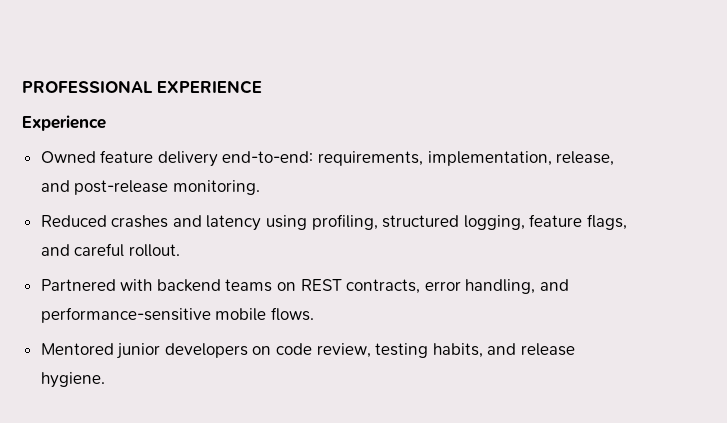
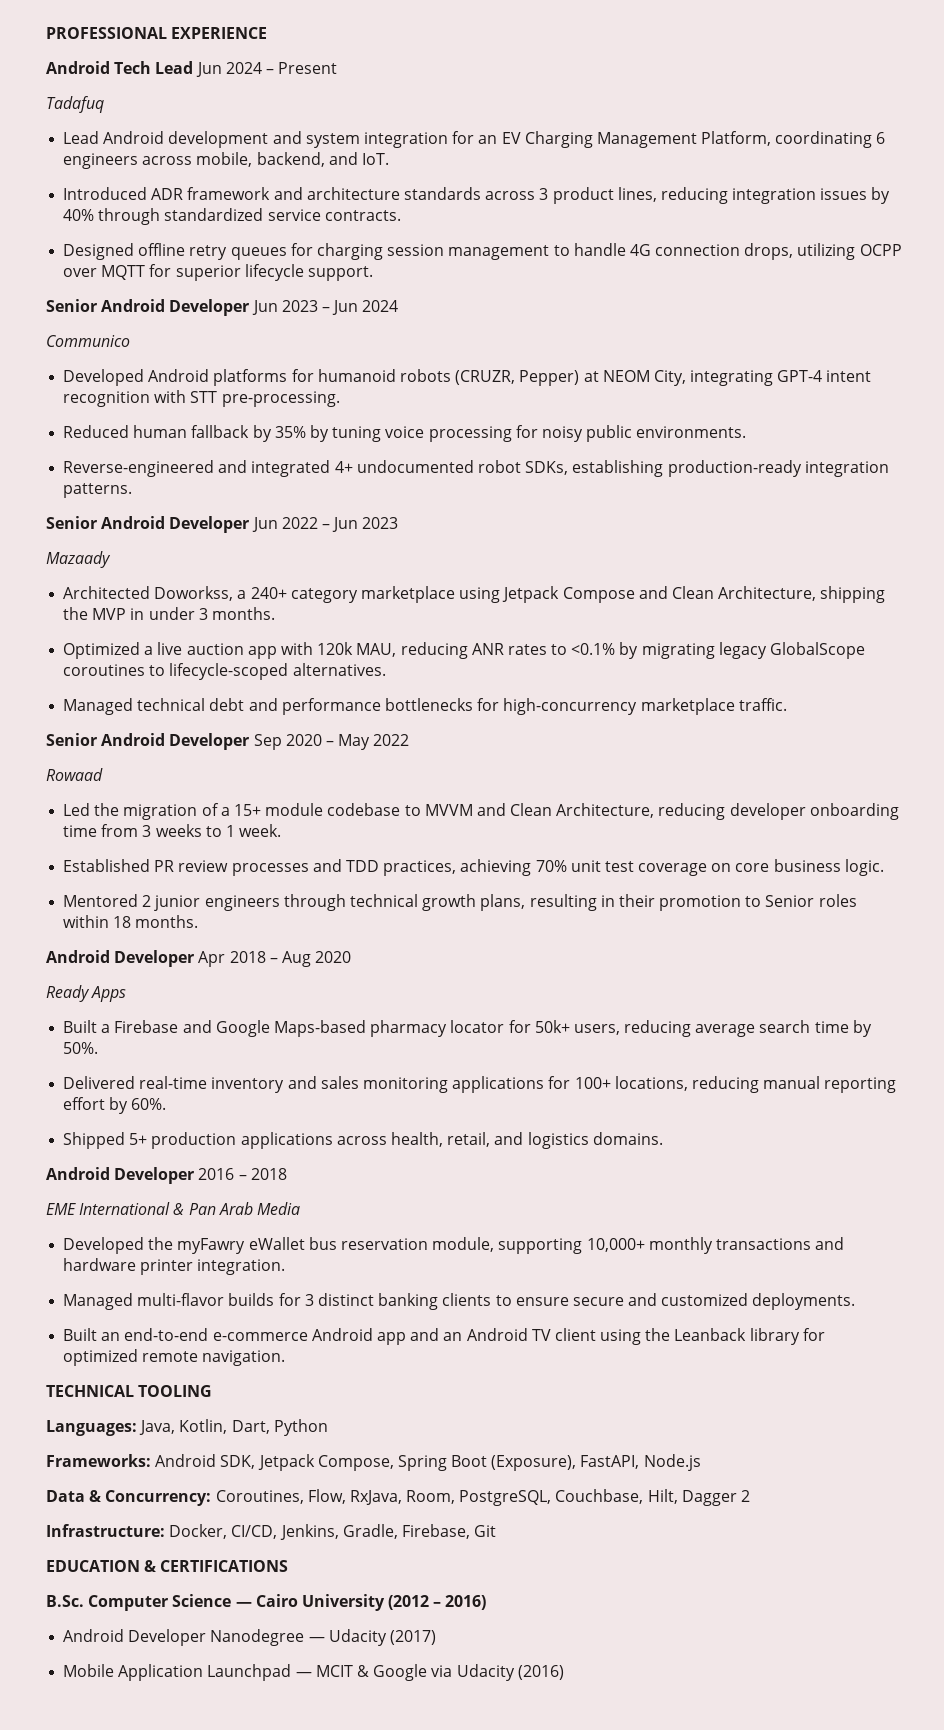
- Experience
- Owned feature delivery end-to-end: requirements, implementation, release, and post-release monitoring.
- Reduced crashes and latency using profiling, structured logging, feature flags, and careful rollout.
- Partnered with backend teams on REST contracts, error handling, and performance-sensitive mobile flows.
- Mentored junior developers on code review, testing habits, and release hygiene.
+ Android Tech Lead Jun 2024 – Present
+ Tadafuq
+ Lead Android development and system integration for an EV Charging Management Platform, coordinating 6 engineers across mobile, backend, and IoT.
+ Introduced ADR framework and architecture standards across 3 product lines, reducing integration issues by 40% through standardized service contracts.
+ Designed offline retry queues for charging session management to handle 4G connection drops, utilizing OCPP over MQTT for superior lifecycle support.
+ Senior Android Developer Jun 2023 – Jun 2024
+ Communico
+ Developed Android platforms for humanoid robots (CRUZR, Pepper) at NEOM City, integrating GPT-4 intent recognition with STT pre-processing.
+ Reduced human fallback by 35% by tuning voice processing for noisy public environments.
+ Reverse-engineered and integrated 4+ undocumented robot SDKs, establishing production-ready integration patterns.
+ Senior Android Developer Jun 2022 – Jun 2023
+ Mazaady
+ Architected Doworkss, a 240+ category marketplace using Jetpack Compose and Clean Architecture, shipping the MVP in under 3 months.
+ Optimized a live auction app with 120k MAU, reducing ANR rates to <0.1% by migrating legacy GlobalScope coroutines to lifecycle-scoped alternatives.
+ Managed technical debt and performance bottlenecks for high-concurrency marketplace traffic.
+ Senior Android Developer Sep 2020 – May 2022
+ Rowaad
+ Led the migration of a 15+ module codebase to MVVM and Clean Architecture, reducing developer onboarding time from 3 weeks to 1 week.
+ Established PR review processes and TDD practices, achieving 70% unit test coverage on core business logic.
+ Mentored 2 junior engineers through technical growth plans, resulting in their promotion to Senior roles within 18 months.
+ Android Developer Apr 2018 – Aug 2020
+ Ready Apps
+ Built a Firebase and Google Maps-based pharmacy locator for 50k+ users, reducing average search time by 50%.
+ Delivered real-time inventory and sales monitoring applications for 100+ locations, reducing manual reporting effort by 60%.
+ Shipped 5+ production applications across health, retail, and logistics domains.
+ Android Developer 2016 – 2018
+ EME International & Pan Arab Media
+ Developed the myFawry eWallet bus reservation module, supporting 10,000+ monthly transactions and hardware printer integration.
+ Managed multi-flavor builds for 3 distinct banking clients to ensure secure and customized deployments.
+ Built an end-to-end e-commerce Android app and an Android TV client using the Leanback library for optimized remote navigation.
+ TECHNICAL TOOLING
+ Languages: Java, Kotlin, Dart, Python
+ Frameworks: Android SDK, Jetpack Compose, Spring Boot (Exposure), FastAPI, Node.js
+ Data & Concurrency: Coroutines, Flow, RxJava, Room, PostgreSQL, Couchbase, Hilt, Dagger 2
+ Infrastructure: Docker, CI/CD, Jenkins, Gradle, Firebase, Git
+ EDUCATION & CERTIFICATIONS
+ B.Sc. Computer Science — Cairo University (2012 – 2016)
+ Android Developer Nanodegree — Udacity (2017)
+ Mobile Application Launchpad — MCIT & Google via Udacity (2016)

